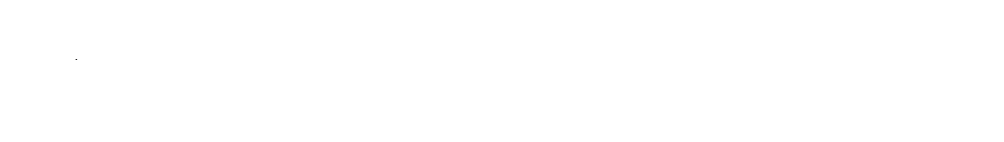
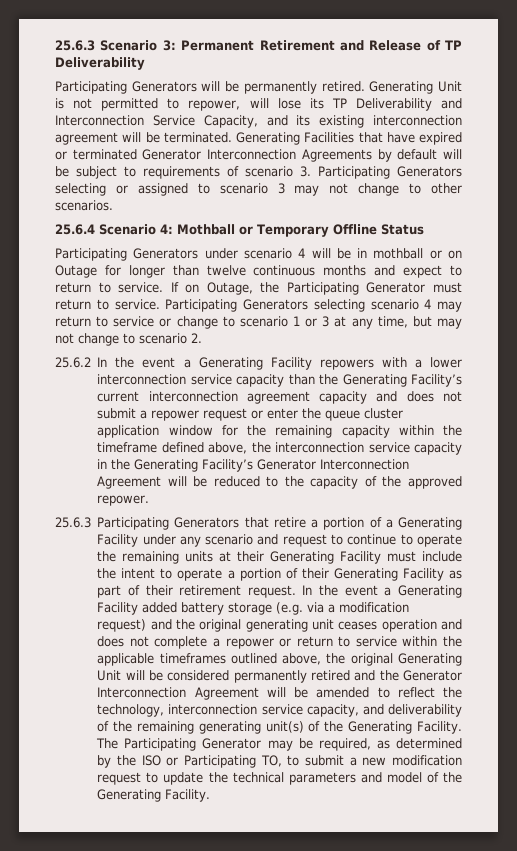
- .
+ 25.6.3 Scenario 3: Permanent Retirement and Release of TP Deliverability
+ Participating Generators will be permanently retired. Generating Unit is not permitted to repower, will lose its TP Deliverability and Interconnection Service Capacity, and its existing interconnection agreement will be terminated. Generating Facilities that have expired or terminated Generator Interconnection Agreements by default will be subject to requirements of scenario 3. Participating Generators selecting or assigned to scenario 3 may not change to other scenarios.
+ 25.6.4 Scenario 4: Mothball or Temporary Offline Status
+ Participating Generators under scenario 4 will be in mothball or on Outage for longer than twelve continuous months and expect to return to service. If on Outage, the Participating Generator must return to service. Participating Generators selecting scenario 4 may return to service or change to scenario 1 or 3 at any time, but may not change to scenario 2.
+ 25.6.2 In the event a Generating Facility repowers with a lower interconnection service capacity than the Generating Facility’s current interconnection agreement capacity and does not submit a repower request or enter the queue cluster application window for the remaining capacity within the timeframe defined above, the interconnection service capacity in the Generating Facility’s Generator Interconnection Agreement will be reduced to the capacity of the approved repower.
+ 25.6.3 Participating Generators that retire a portion of a Generating Facility under any scenario and request to continue to operate the remaining units at their Generating Facility must include the intent to operate a portion of their Generating Facility as part of their retirement request. In the event a Generating Facility added battery storage (e.g. via a modification request) and the original generating unit ceases operation and does not complete a repower or return to service within the applicable timeframes outlined above, the original Generating Unit will be considered permanently retired and the Generator Interconnection Agreement will be amended to reflect the technology, interconnection service capacity, and deliverability of the remaining generating unit(s) of the Generating Facility. The Participating Generator may be required, as determined by the ISO or Participating TO, to submit a new modification request to update the technical parameters and model of the Generating Facility.

